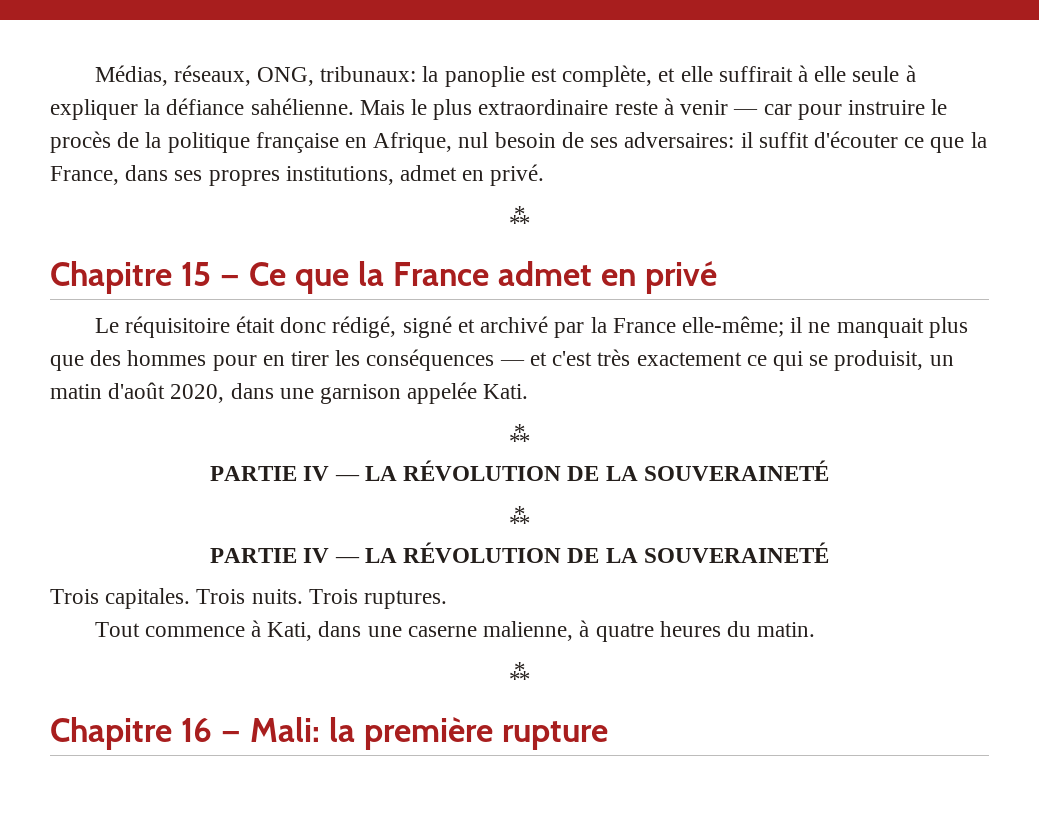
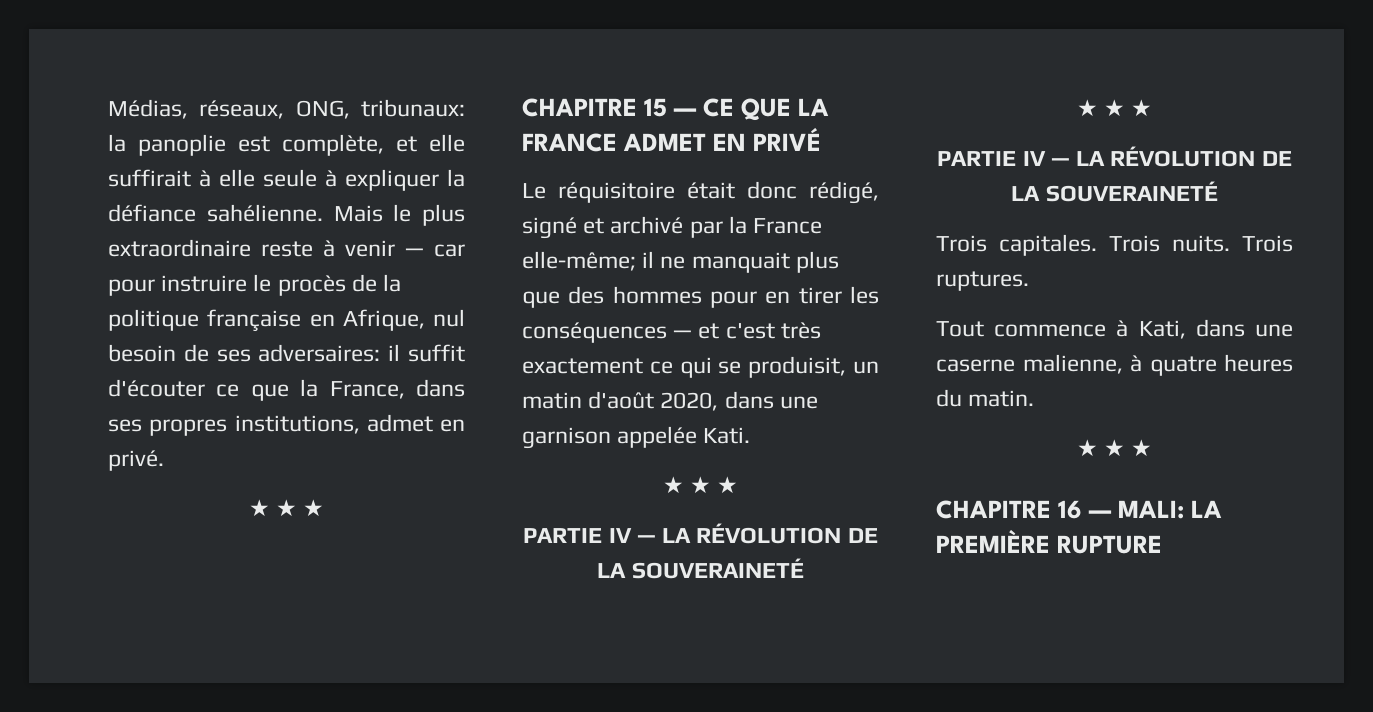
  Mais le plus extraordinaire reste à venir — car pour instruire le procès de la politique française en Afrique, nul besoin de ses adversaires: il suffit d'écouter ce que la France, dans ses propres institutions, admet en privé.
- ⁂
- Chapitre 15 — Ce que la France admet en privé
+ ★ ★ ★
+ CHAPITRE 15 — CE QUE LA FRANCE ADMET EN PRIVÉ
  Le réquisitoire était donc rédigé, signé et archivé par la France elle-même; il ne manquait plus que des hommes pour en tirer les conséquences — et c'est très exactement ce qui se produisit, un matin d'août 2020, dans une garnison appelée Kati.
- ⁂
+ ★ ★ ★
  PARTIE IV — LA RÉVOLUTION DE LA SOUVERAINETÉ
- ⁂
+ ★ ★ ★
  Tout commence à Kati, dans une caserne malienne, à quatre heures du matin.
- ⁂
- Chapitre 16 — Mali: la première rupture
+ ★ ★ ★
+ CHAPITRE 16 — MALI: LA PREMIÈRE RUPTURE

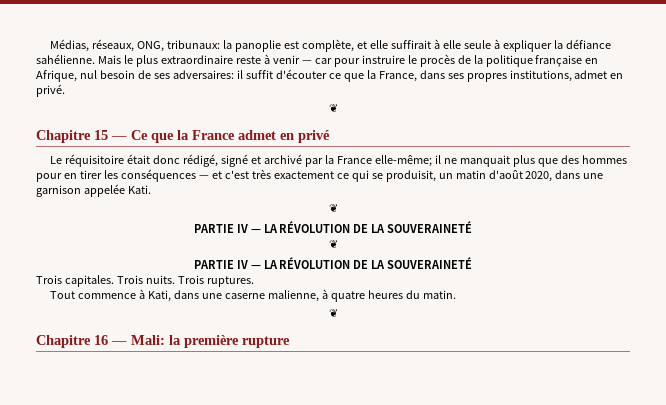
  Mais le plus extraordinaire reste à venir — car pour instruire le procès de la politique française en Afrique, nul besoin de ses adversaires: il suffit d'écouter ce que la France, dans ses propres institutions, admet en privé.
- ★ ★ ★
- CHAPITRE 15 — CE QUE LA FRANCE ADMET EN PRIVÉ
+ ❦
+ Chapitre 15 — Ce que la France admet en privé
  Le réquisitoire était donc rédigé, signé et archivé par la France elle-même; il ne manquait plus que des hommes pour en tirer les conséquences — et c'est très exactement ce qui se produisit, un matin d'août 2020, dans une garnison appelée Kati.
- ★ ★ ★
+ ❦
  PARTIE IV — LA RÉVOLUTION DE LA SOUVERAINETÉ
- ★ ★ ★
+ ❦
  Tout commence à Kati, dans une caserne malienne, à quatre heures du matin.
- ★ ★ ★
- CHAPITRE 16 — MALI: LA PREMIÈRE RUPTURE
+ ❦
+ Chapitre 16 — Mali: la première rupture

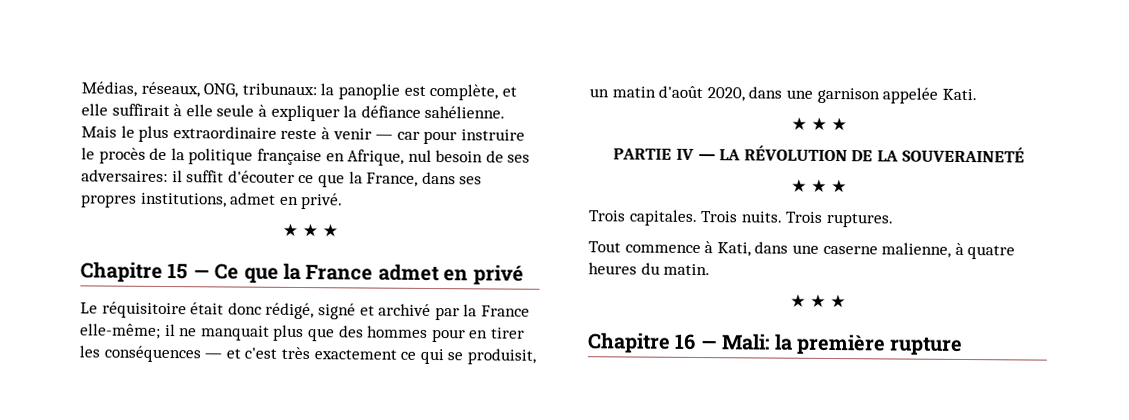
  Mais le plus extraordinaire reste à venir — car pour instruire le procès de la politique française en Afrique, nul besoin de ses adversaires: il suffit d'écouter ce que la France, dans ses propres institutions, admet en privé.
- ❦
+ ★ ★ ★
  Le réquisitoire était donc rédigé, signé et archivé par la France elle-même; il ne manquait plus que des hommes pour en tirer les conséquences — et c'est très exactement ce qui se produisit, un matin d'août 2020, dans une garnison appelée Kati.
- ❦
+ ★ ★ ★
  PARTIE IV — LA RÉVOLUTION DE LA SOUVERAINETÉ
- ❦
- PARTIE IV — LA RÉVOLUTION DE LA SOUVERAINETÉ
+ ★ ★ ★
  Tout commence à Kati, dans une caserne malienne, à quatre heures du matin.
- ❦
+ ★ ★ ★

